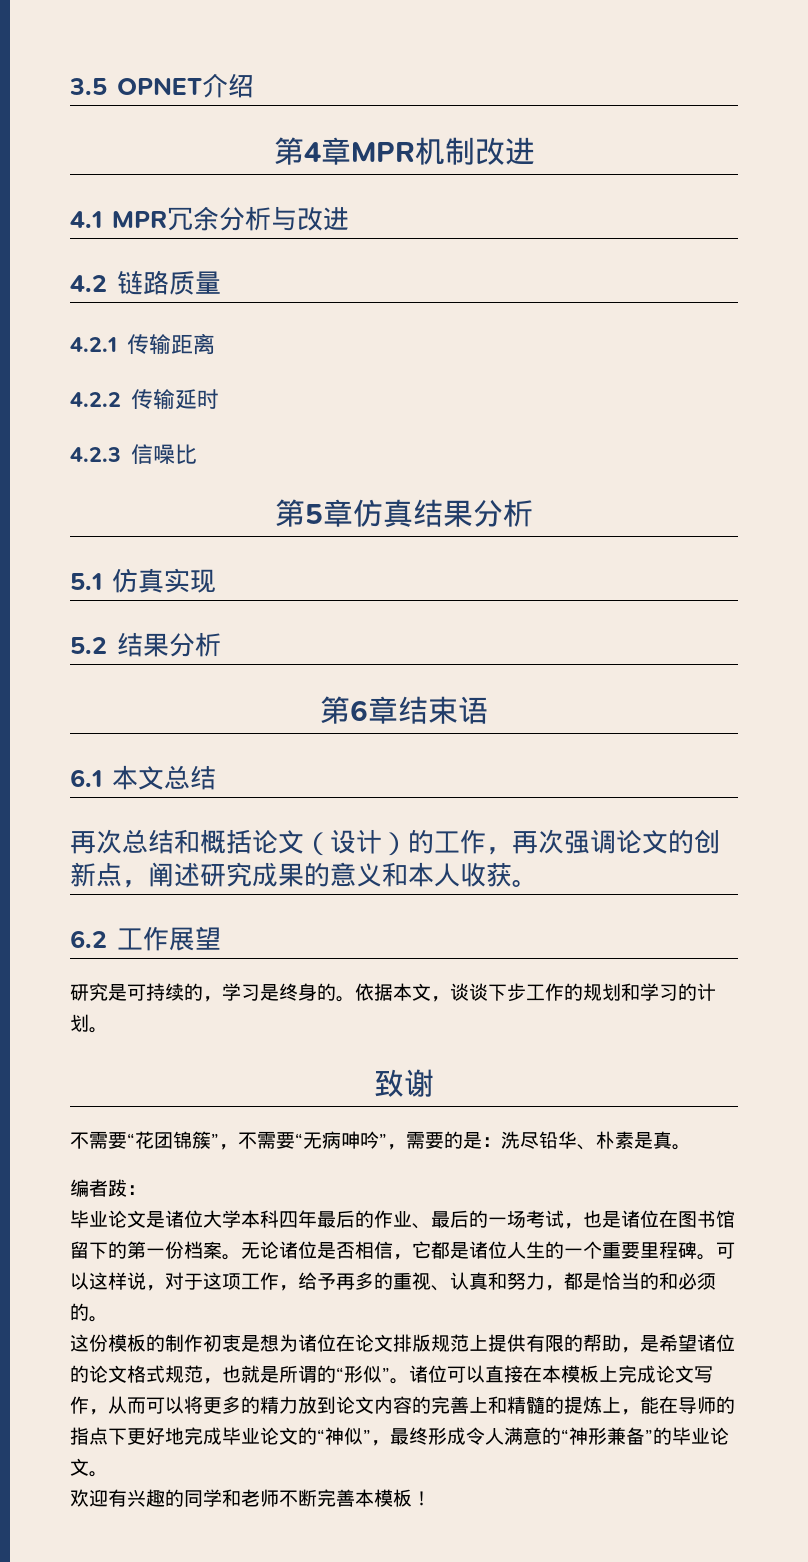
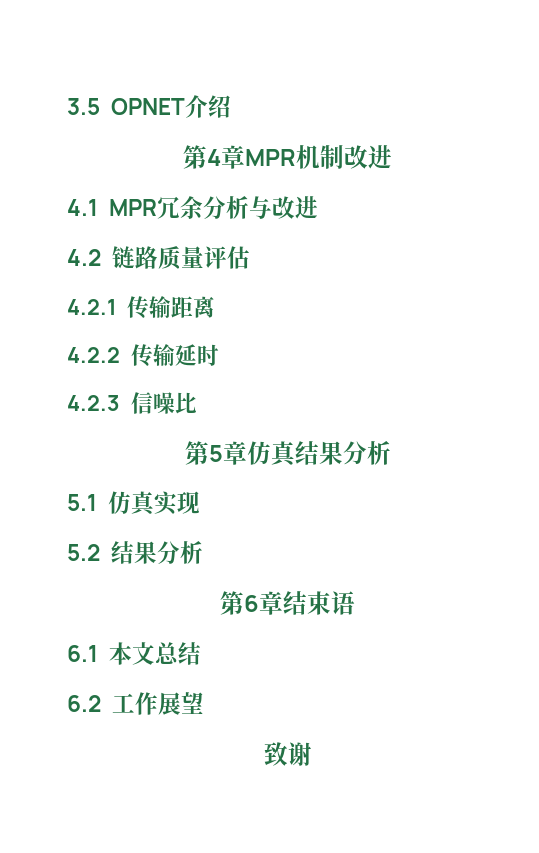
- 4.2链路质量
+ 4.2链路质量评估
- 再次总结和概括论文（设计）的工作，再次强调论文的创新点，阐述研究成果的意义和本人收获。
  6.2工作展望
- 研究是可持续的，学习是终身的。依据本文，谈谈下步工作的规划和学习的计划。
  致谢
- 不需要“花团锦簇”，不需要“无病呻吟”，需要的是：洗尽铅华、朴素是真。
- 编者跋：
- 毕业论文是诸位大学本科四年最后的作业、最后的一场考试，也是诸位在图书馆留下的第一份档案。无论诸位是否相信，它都是诸位人生的一个重要里程碑。可以这样说，对于这项工作，给予再多的重视、认真和努力，都是恰当的和必须的。
- 这份模板的制作初衷是想为诸位在论文排版规范上提供有限的帮助，是希望诸位的论文格式规范，也就是所谓的“形似”。诸位可以直接在本模板上完成论文写作，从而可以将更多的精力放到论文内容的完善上和精髓的提炼上，能在导师的指点下更好地完成毕业论文的“神似”，最终形成令人满意的“神形兼备”的毕业论文。
- 欢迎有兴趣的同学和老师不断完善本模板！

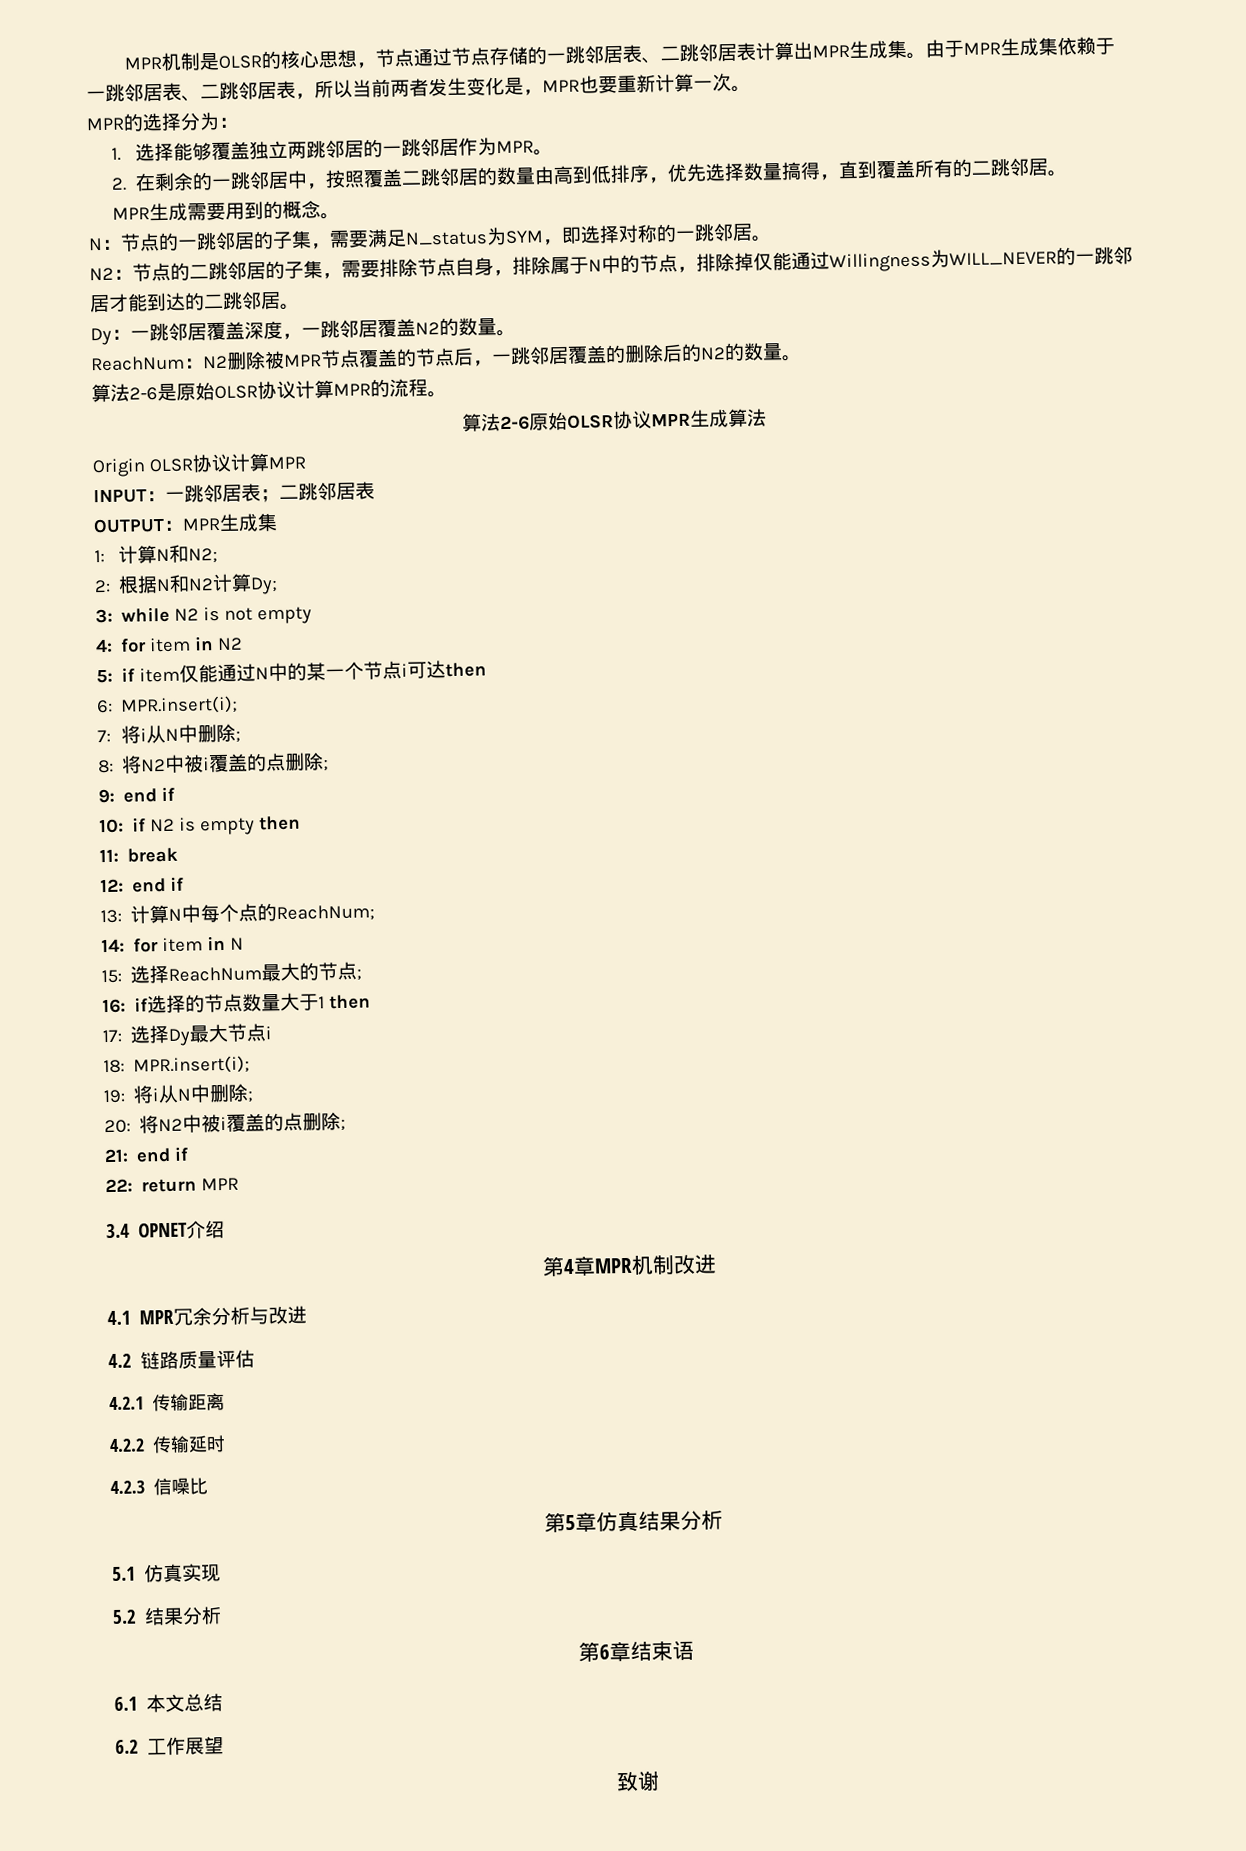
- 3.5 OPNET介绍
+ MPR机制是OLSR的核心思想，节点通过节点存储的一跳邻居表、二跳邻居表计算出MPR生成集。由于MPR生成集依赖于一跳邻居表、二跳邻居表，所以当前两者发生变化是，MPR也要重新计算一次。
+ MPR的选择分为：
+ 1.选择能够覆盖独立两跳邻居的一跳邻居作为MPR。
+ 2.在剩余的一跳邻居中，按照覆盖二跳邻居的数量由高到低排序，优先选择数量搞得，直到覆盖所有的二跳邻居。
+ MPR生成需要用到的概念。
+ N：节点的一跳邻居的子集，需要满足N_status为SYM，即选择对称的一跳邻居。
+ N2：节点的二跳邻居的子集，需要排除节点自身，排除属于N中的节点，排除掉仅能通过Willingness为WILL_NEVER的一跳邻居才能到达的二跳邻居。
+ Dy：一跳邻居覆盖深度，一跳邻居覆盖N2的数量。
+ ReachNum：N2删除被MPR节点覆盖的节点后，一跳邻居覆盖的删除后的N2的数量。
+ 算法2-6是原始OLSR协议计算MPR的流程。
+ 算法2-6原始OLSR协议MPR生成算法
+ Origin OLSR协议计算MPR
+ INPUT：一跳邻居表；二跳邻居表
+ OUTPUT：MPR生成集
+ 1:计算N和N2;
+ 2:根据N和N2计算Dy;
+ 3: while N2 is not empty
+ 4: for item in N2
+ 5: if item仅能通过N中的某一个节点i可达then
+ 6: MPR.insert(i);
+ 7:将i从N中删除;
+ 8:将N2中被i覆盖的点删除;
+ 9: end if
+ 10: if N2 is empty then
+ 11: break
+ 12: end if
+ 13:计算N中每个点的ReachNum;
+ 14: for item in N
+ 15:选择ReachNum最大的节点;
+ 16: if选择的节点数量大于1 then
+ 17:选择Dy最大节点i
+ 18: MPR.insert(i);
+ 19:将i从N中删除;
+ 20:将N2中被i覆盖的点删除;
+ 21: end if
+ 22: return MPR
+ 3.4 OPNET介绍

